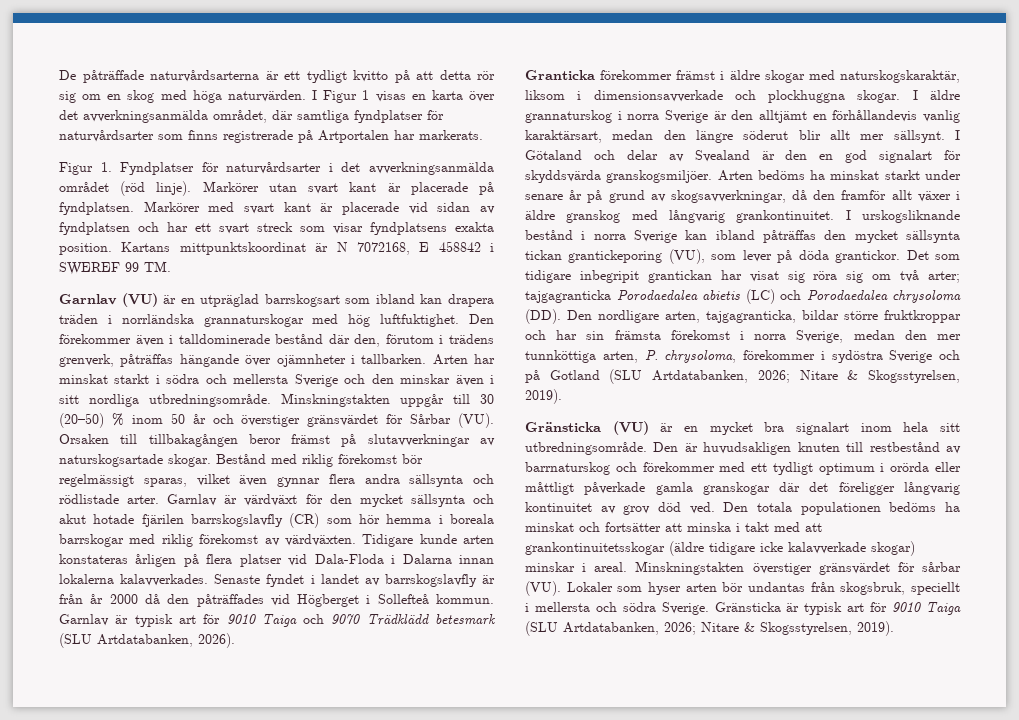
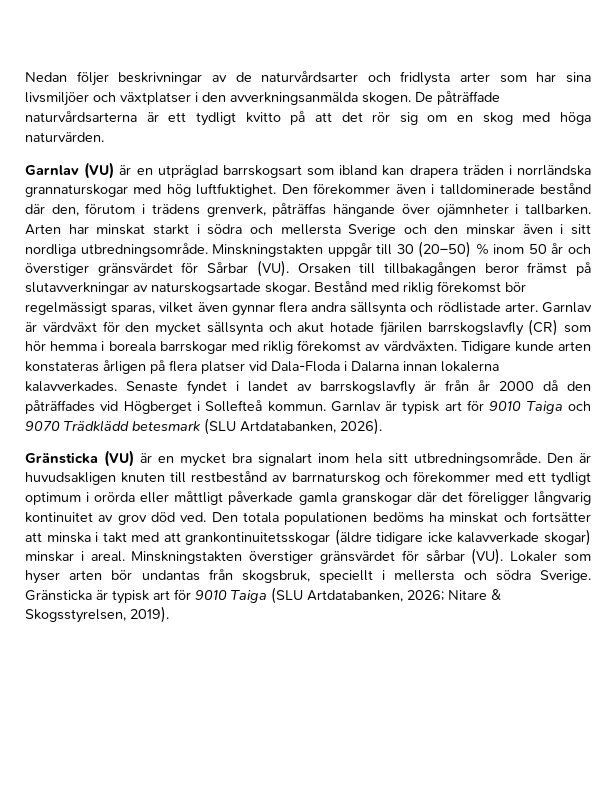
+ Nedan följer beskrivningar av de naturvårdsarter och fridlysta arter som har sina livsmiljöer och växtplatser i den avverkningsanmälda skogen.
- De påträffade naturvårdsarterna är ett tydligt kvitto på att detta rör sig om en skog med höga naturvärden. I Figur 1 visas en karta över det avverkningsanmälda området, där samtliga fyndplatser för naturvårdsarter som finns registrerade på Artportalen har markerats.
- Figur 1. Fyndplatser för naturvårdsarter i det avverkningsanmälda området (röd linje). Markörer utan svart kant är placerade på fyndplatsen. Markörer med svart kant är placerade vid sidan av fyndplatsen och har ett svart streck som visar fyndplatsens exakta position. Kartans mittpunktskoordinat är N 7072168, E 458842 i SWEREF 99 TM.
+ De påträffade naturvårdsarterna är ett tydligt kvitto på att det rör sig om en skog med höga naturvärden.
- Granticka förekommer främst i äldre skogar med naturskogskaraktär, liksom i dimensionsavverkade och plockhuggna skogar. I äldre grannaturskog i norra Sverige är den alltjämt en förhållandevis vanlig karaktärsart, medan den längre söderut blir allt mer sällsynt. I Götaland och delar av Svealand är den en god signalart för skyddsvärda granskogsmiljöer. Arten bedöms ha minskat starkt under senare år på grund av skogsavverkningar, då den framför allt växer i äldre granskog med långvarig grankontinuitet. I urskogsliknande bestånd i norra Sverige kan ibland påträffas den mycket sällsynta tickan grantickeporing (VU), som lever på döda grantickor. Det som tidigare inbegripit grantickan har visat sig röra sig om två arter; tajgagranticka Porodaedalea abietis (LC) och Porodaedalea chrysoloma (DD). Den nordligare arten, tajgagranticka, bildar större fruktkroppar och har sin främsta förekomst i norra Sverige, medan den mer tunnköttiga arten, P. chrysoloma, förekommer i sydöstra Sverige och på Gotland (SLU Artdatabanken, 2026; Nitare & Skogsstyrelsen, 2019).

